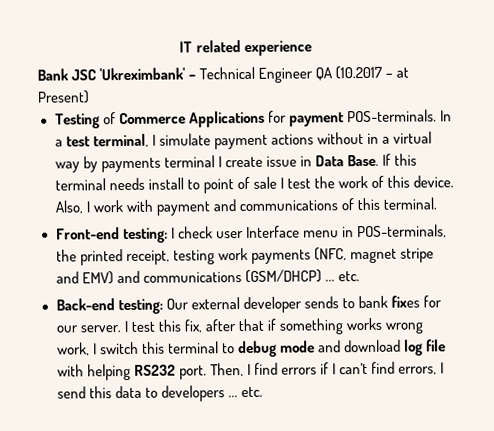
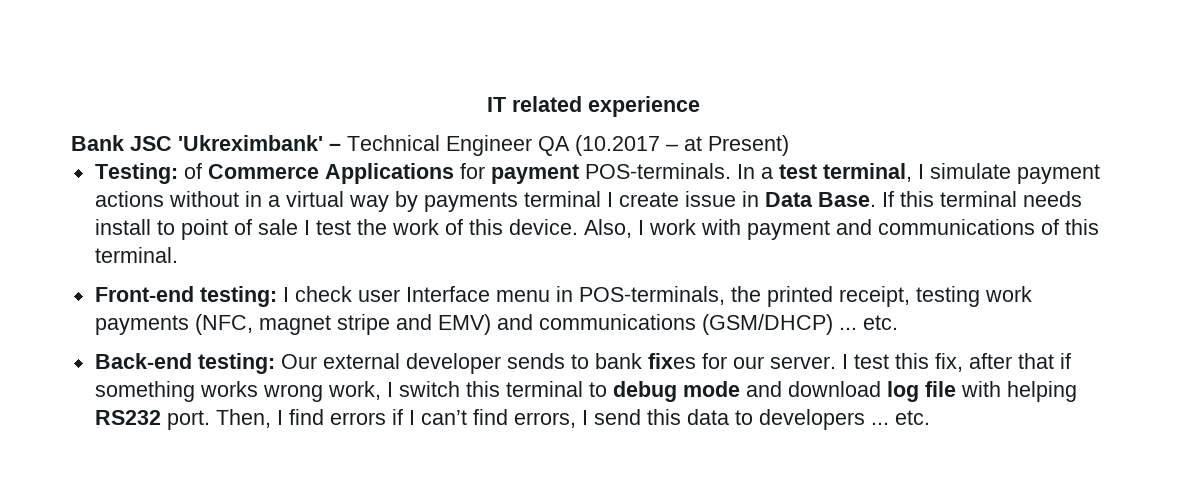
- Testing of Commerce Applications for payment POS-terminals.
+ Testing: of Commerce Applications for payment POS-terminals.

